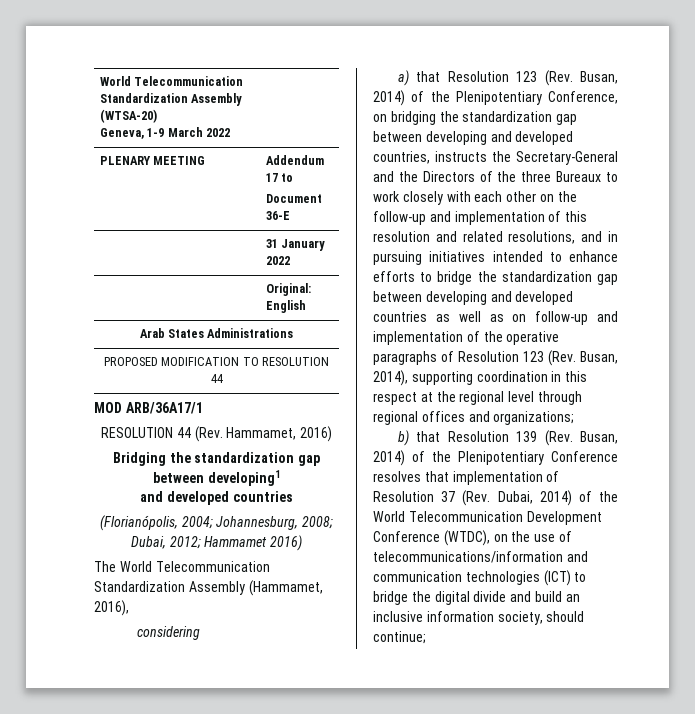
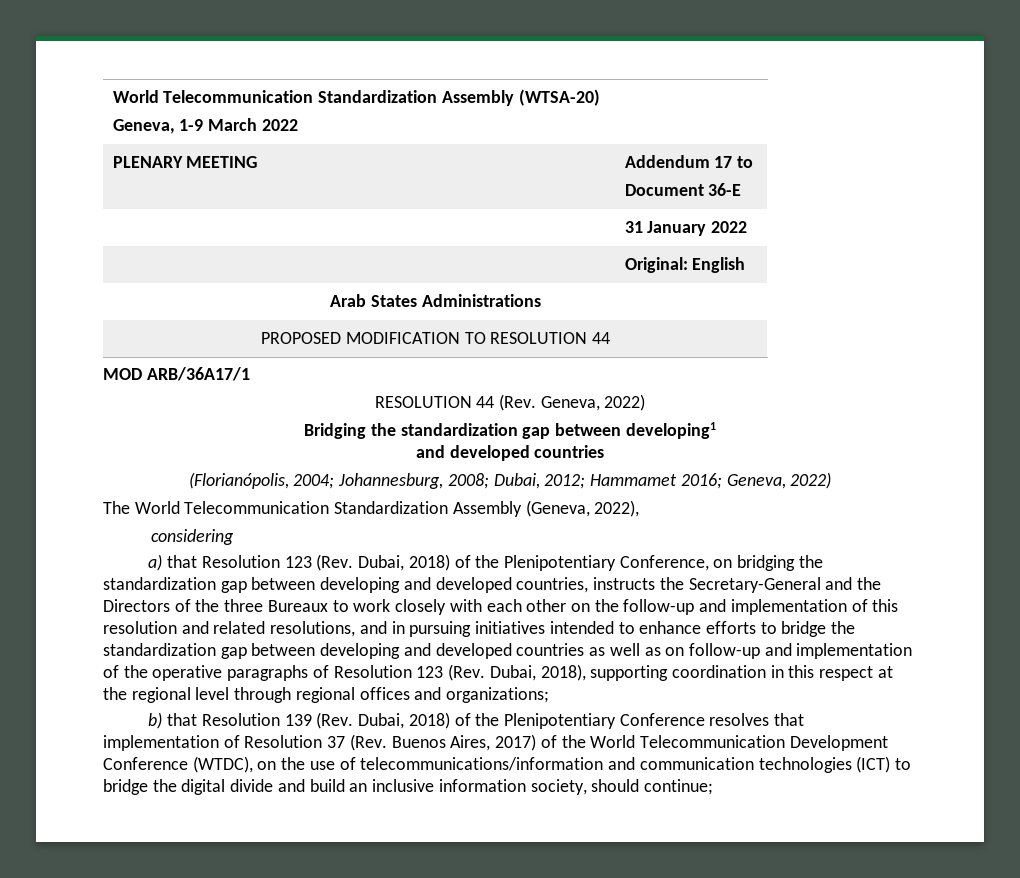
- RESOLUTION 44 (Rev. Hammamet, 2016)
+ RESOLUTION 44 (Rev. Geneva, 2022)
- (Florianópolis, 2004; Johannesburg, 2008; Dubai, 2012; Hammamet 2016)
+ (Florianópolis, 2004; Johannesburg, 2008; Dubai, 2012; Hammamet 2016; Geneva, 2022)
- The World Telecommunication Standardization Assembly (Hammamet, 2016),
+ The World Telecommunication Standardization Assembly (Geneva, 2022),
- a) that Resolution 123 (Rev. Busan, 2014) of the Plenipotentiary Conference, on bridging the standardization gap between developing and developed countries, instructs the Secretary-General and the Directors of the three Bureaux to work closely with each other on the follow-up and implementation of this resolution and related resolutions, and in pursuing initiatives intended to enhance efforts to bridge the standardization gap between developing and developed countries as well as on follow-up and implementation of the operative paragraphs of Resolution 123 (Rev. Busan, 2014), supporting coordination in this respect at the regional level through regional offices and organizations;
+ a) that Resolution 123 (Rev. Dubai, 2018) of the Plenipotentiary Conference, on bridging the standardization gap between developing and developed countries, instructs the Secretary-General and the Directors of the three Bureaux to work closely with each other on the follow-up and implementation of this resolution and related resolutions, and in pursuing initiatives intended to enhance efforts to bridge the standardization gap between developing and developed countries as well as on follow-up and implementation of the operative paragraphs of Resolution 123 (Rev. Dubai, 2018), supporting coordination in this respect at the regional level through regional offices and organizations;
- b) that Resolution 139 (Rev. Busan, 2014) of the Plenipotentiary Conference resolves that implementation of Resolution 37 (Rev. Dubai, 2014) of the World Telecommunication Development Conference (WTDC), on the use of telecommunications/information and communication technologies (ICT) to bridge the digital divide and build an inclusive information society, should continue;
+ b) that Resolution 139 (Rev. Dubai, 2018) of the Plenipotentiary Conference resolves that implementation of Resolution 37 (Rev. Buenos Aires, 2017) of the World Telecommunication Development Conference (WTDC), on the use of telecommunications/information and communication technologies (ICT) to bridge the digital divide and build an inclusive information society, should continue;

